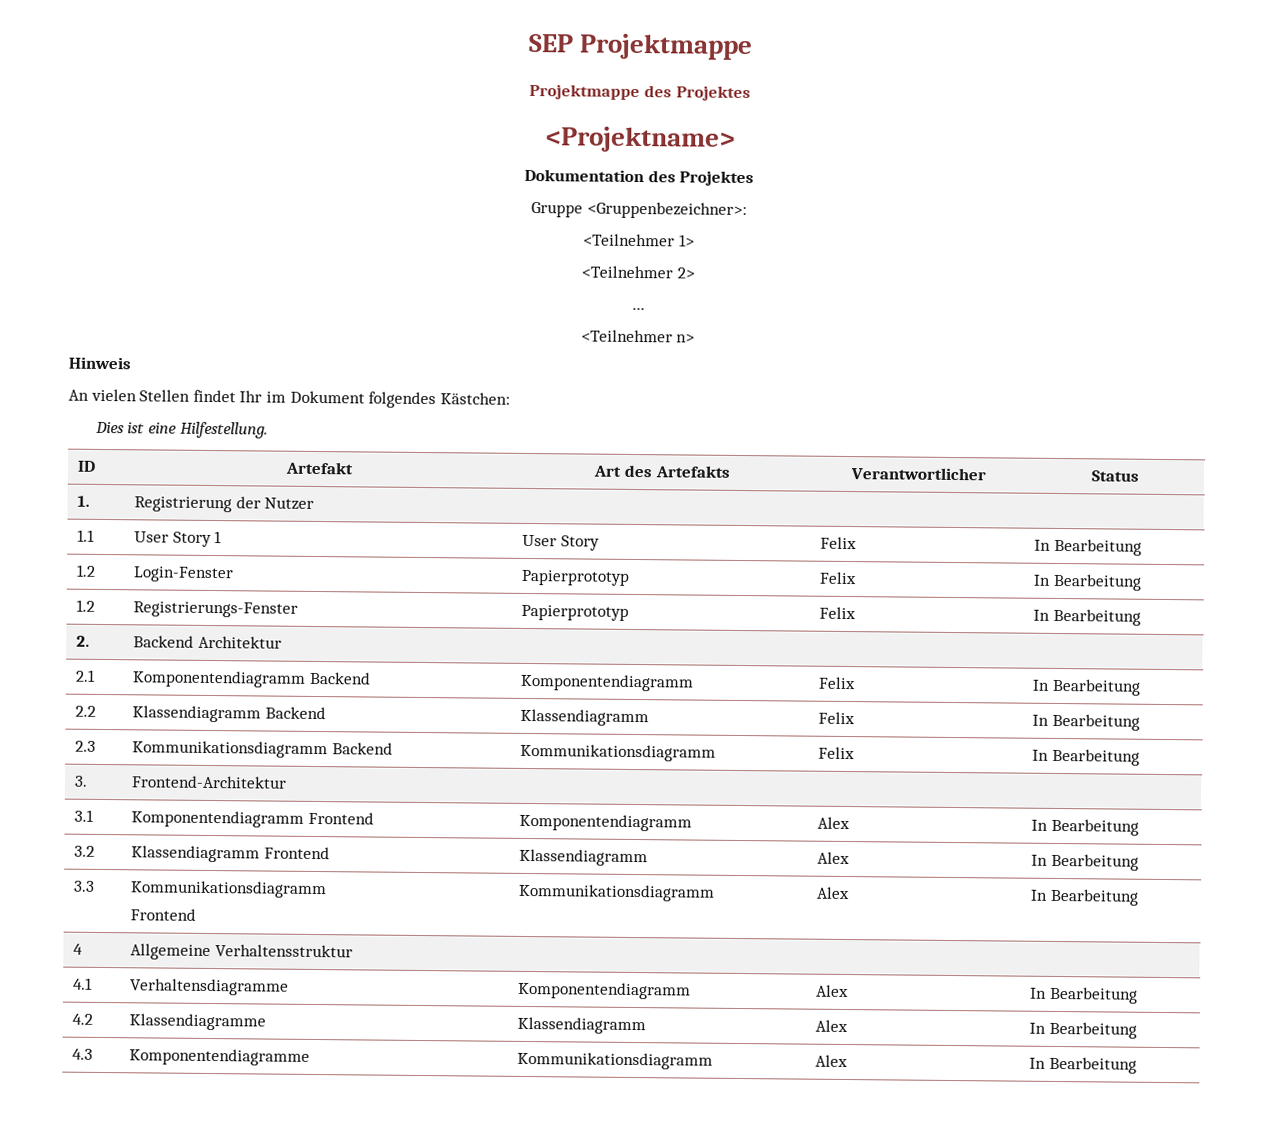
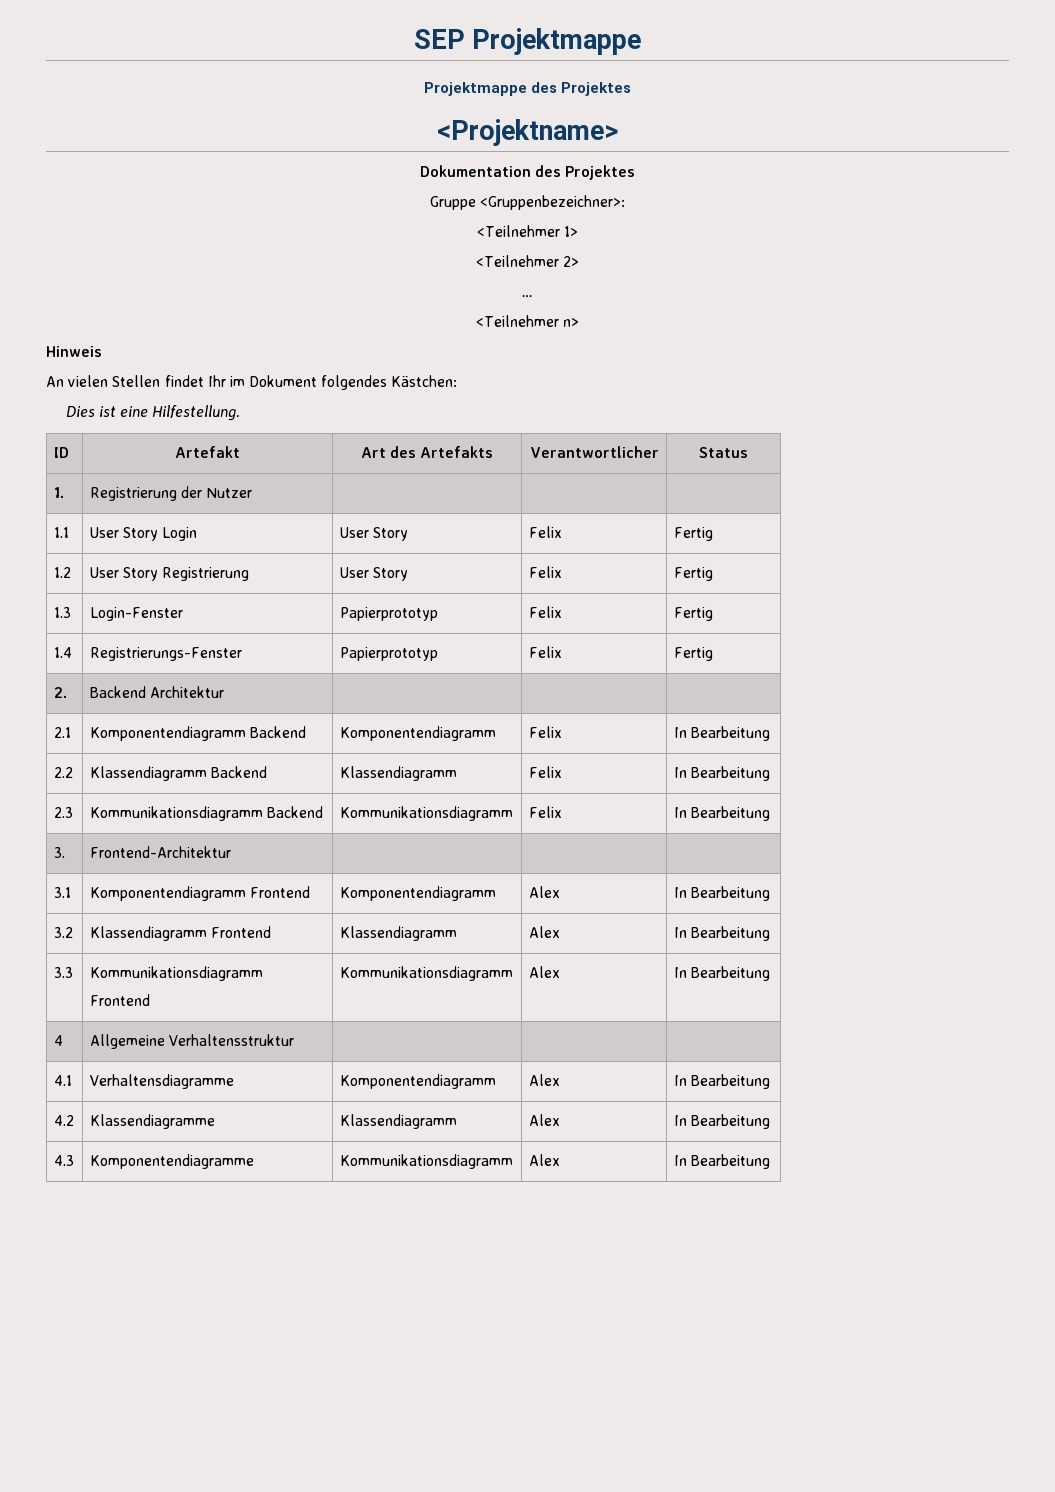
- 1.1 | User Story 1 | User Story | Felix | In Bearbeitung
- 1.2 | Login-Fenster | Papierprototyp | Felix | In Bearbeitung
- 1.2 | Registrierungs-Fenster | Papierprototyp | Felix | In Bearbeitung
+ 1.1 | User Story Login | User Story | Felix | Fertig
+ 1.2 | User Story Registrierung | User Story | Felix | Fertig
+ 1.3 | Login-Fenster | Papierprototyp | Felix | Fertig
+ 1.4 | Registrierungs-Fenster | Papierprototyp | Felix | Fertig

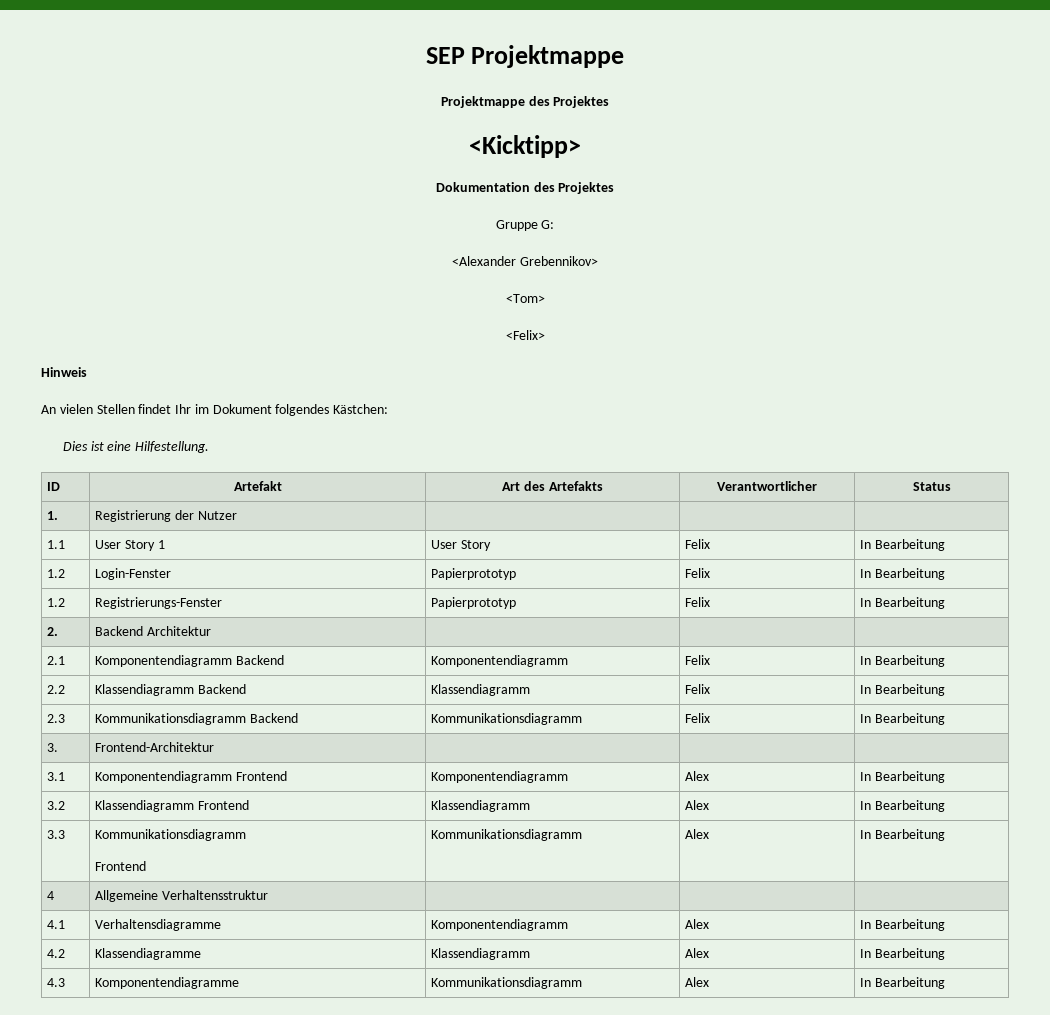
- <Projektname>
+ <Kicktipp>
- Gruppe <Gruppenbezeichner>:
- <Teilnehmer 1>
- <Teilnehmer 2>
- …
- <Teilnehmer n>
+ Gruppe G:
+ <Alexander Grebennikov>
+ <Tom>
+ <Felix>
- 1.1 | User Story Login | User Story | Felix | Fertig
- 1.2 | User Story Registrierung | User Story | Felix | Fertig
- 1.3 | Login-Fenster | Papierprototyp | Felix | Fertig
- 1.4 | Registrierungs-Fenster | Papierprototyp | Felix | Fertig
+ 1.1 | User Story 1 | User Story | Felix | In Bearbeitung
+ 1.2 | Login-Fenster | Papierprototyp | Felix | In Bearbeitung
+ 1.2 | Registrierungs-Fenster | Papierprototyp | Felix | In Bearbeitung

